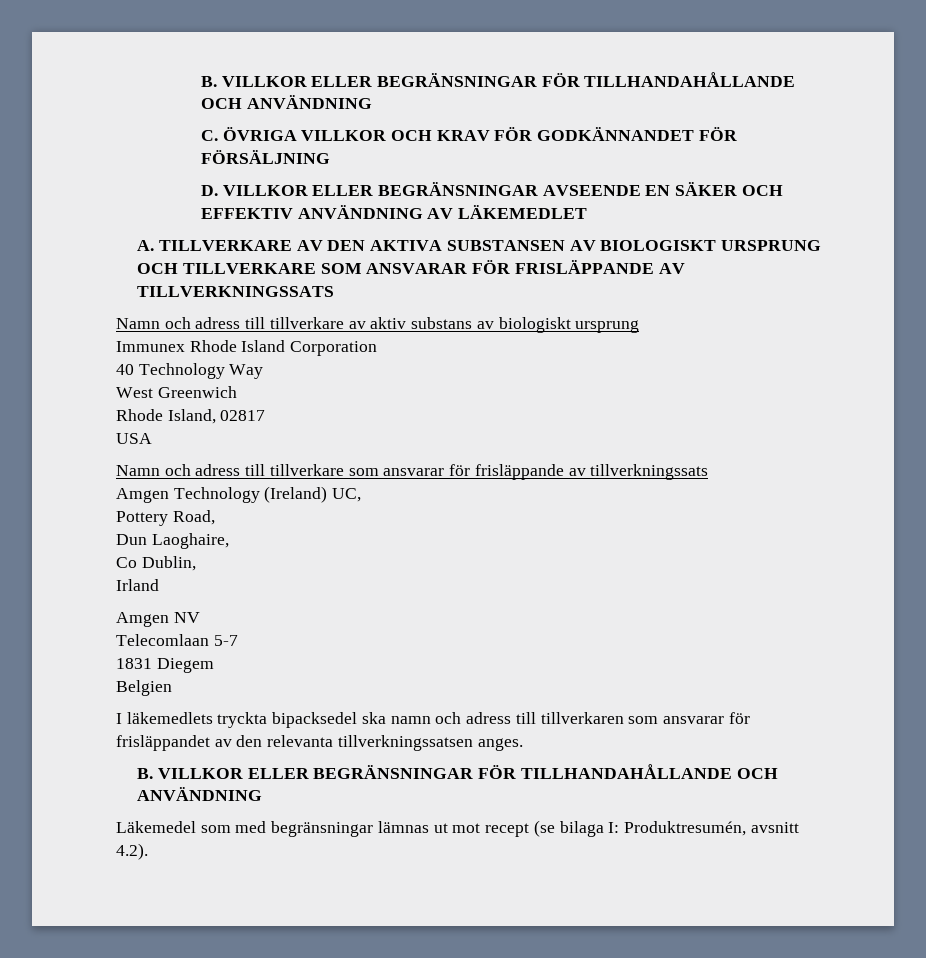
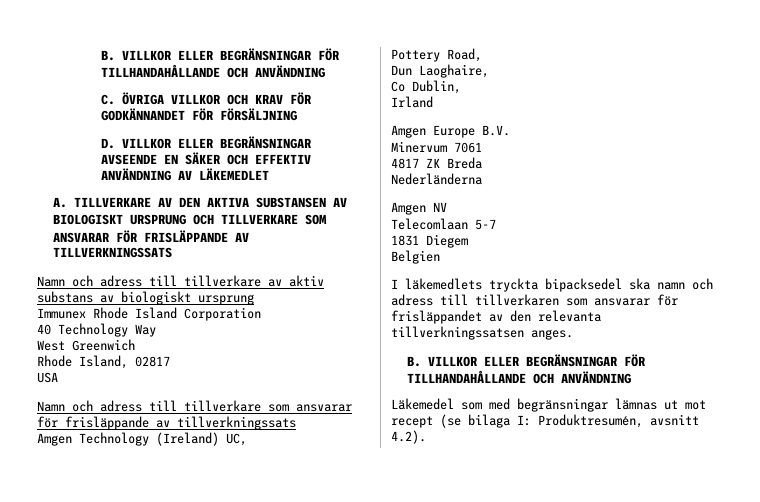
+ Amgen Europe B.V.
+ Minervum 7061
+ 4817 ZK Breda
+ Nederländerna

